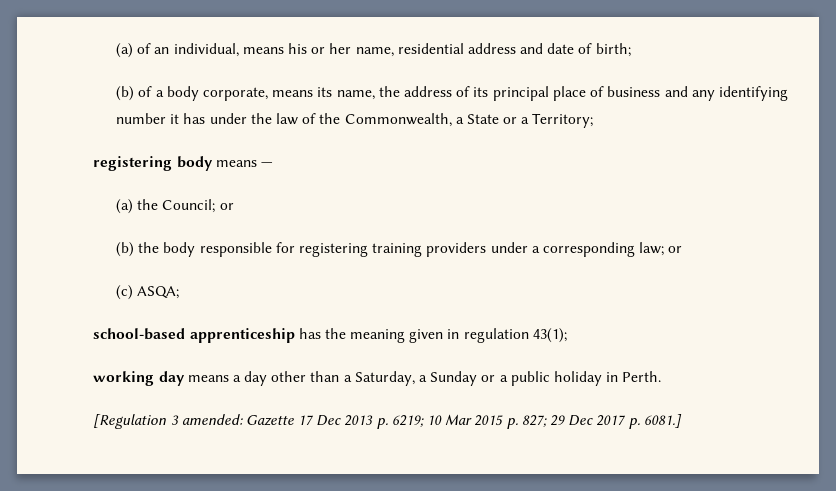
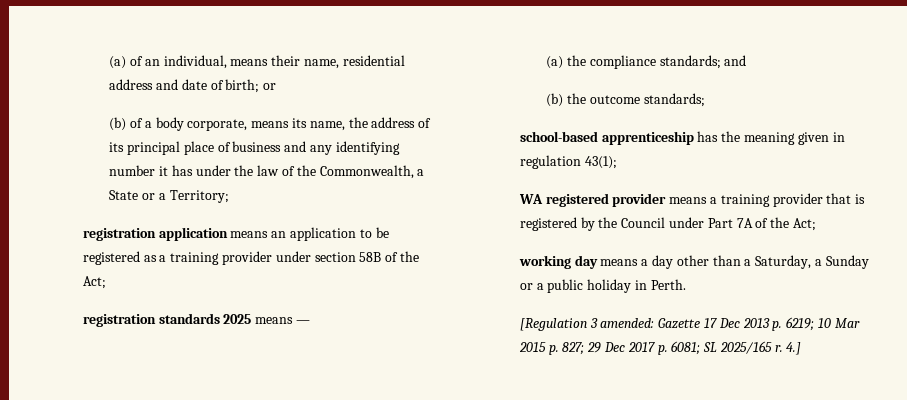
- (a) of an individual, means his or her name, residential address and date of birth;
+ (a) of an individual, means their name, residential address and date of birth; or
- registering body means —
+ registration application means an application to be registered as a training provider under section 58B of the Act;
+ registration standards 2025 means —
- (a) the Council; or
+ (a) the compliance standards; and
- (b) the body responsible for registering training providers under a corresponding law; or
- (c) ASQA;
+ (b) the outcome standards;
+ WA registered provider means a training provider that is registered by the Council under Part 7A of the Act;
- [Regulation 3 amended: Gazette 17 Dec 2013 p. 6219; 10 Mar 2015 p. 827; 29 Dec 2017 p. 6081.]
+ [Regulation 3 amended: Gazette 17 Dec 2013 p. 6219; 10 Mar 2015 p. 827; 29 Dec 2017 p. 6081; SL 2025/165 r. 4.]

